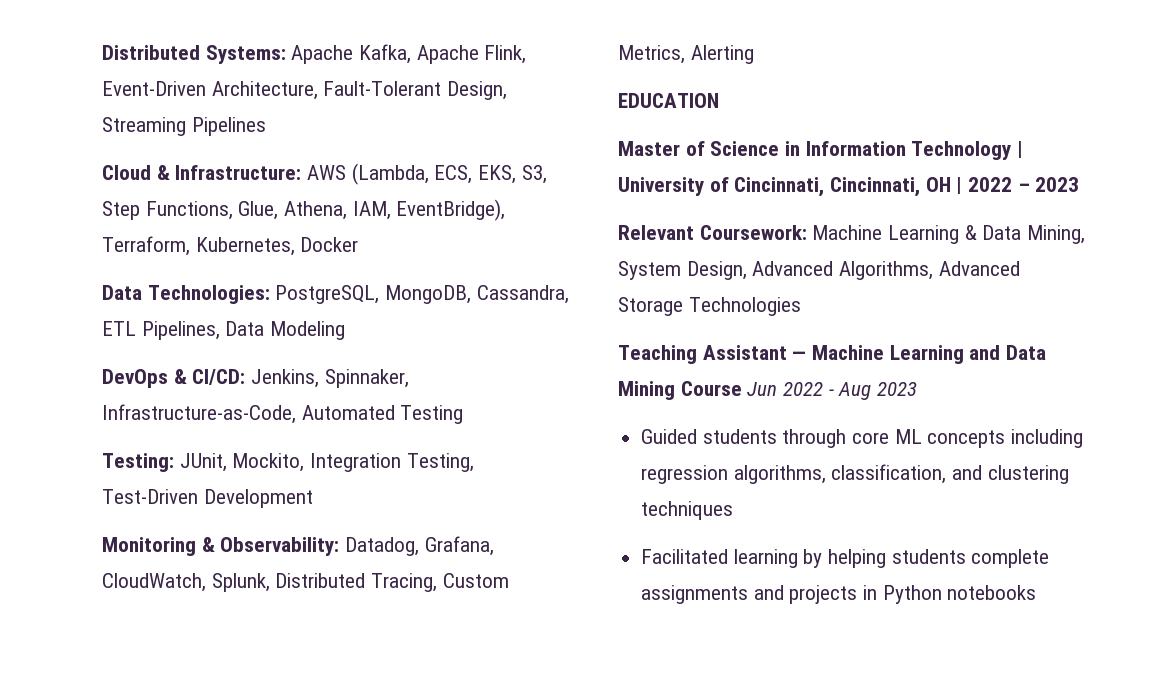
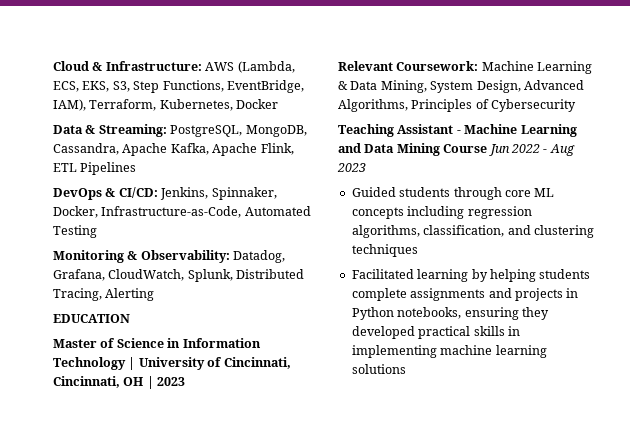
- Distributed Systems: Apache Kafka, Apache Flink, Event-Driven Architecture, Fault-Tolerant Design, Streaming Pipelines
- Cloud & Infrastructure: AWS (Lambda, ECS, EKS, S3, Step Functions, Glue, Athena, IAM, EventBridge), Terraform, Kubernetes, Docker
+ Cloud & Infrastructure: AWS (Lambda, ECS, EKS, S3, Step Functions, EventBridge, IAM), Terraform, Kubernetes, Docker
- Data Technologies: PostgreSQL, MongoDB, Cassandra, ETL Pipelines, Data Modeling
+ Data & Streaming: PostgreSQL, MongoDB, Cassandra, Apache Kafka, Apache Flink, ETL Pipelines
- DevOps & CI/CD: Jenkins, Spinnaker, Infrastructure-as-Code, Automated Testing
+ DevOps & CI/CD: Jenkins, Spinnaker, Docker, Infrastructure-as-Code, Automated Testing
- Testing: JUnit, Mockito, Integration Testing, Test-Driven Development
- Monitoring & Observability: Datadog, Grafana, CloudWatch, Splunk, Distributed Tracing, Custom Metrics, Alerting
+ Monitoring & Observability: Datadog, Grafana, CloudWatch, Splunk, Distributed Tracing, Alerting
- Master of Science in Information Technology | University of Cincinnati, Cincinnati, OH | 2022 – 2023
+ Master of Science in Information Technology | University of Cincinnati, Cincinnati, OH | 2023
- Relevant Coursework: Machine Learning & Data Mining, System Design, Advanced Algorithms, Advanced Storage Technologies
+ Relevant Coursework: Machine Learning & Data Mining, System Design, Advanced Algorithms, Principles of Cybersecurity
- Teaching Assistant — Machine Learning and Data Mining Course Jun 2022 - Aug 2023
+ Teaching Assistant - Machine Learning and Data Mining Course Jun 2022 - Aug 2023
- Facilitated learning by helping students complete assignments and projects in Python notebooks
+ Facilitated learning by helping students complete assignments and projects in Python notebooks, ensuring they developed practical skills in implementing machine learning solutions

